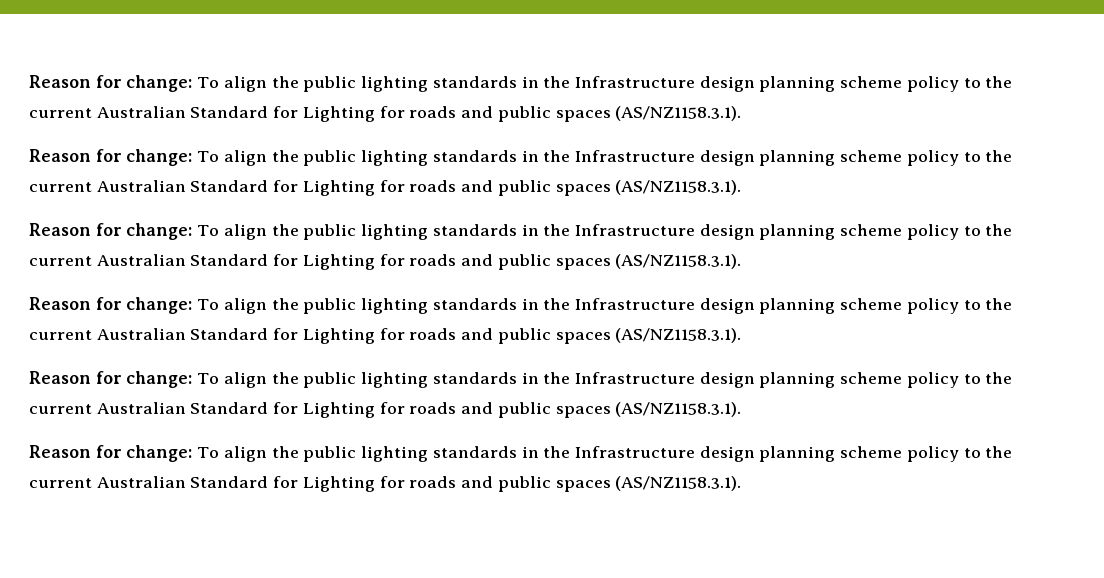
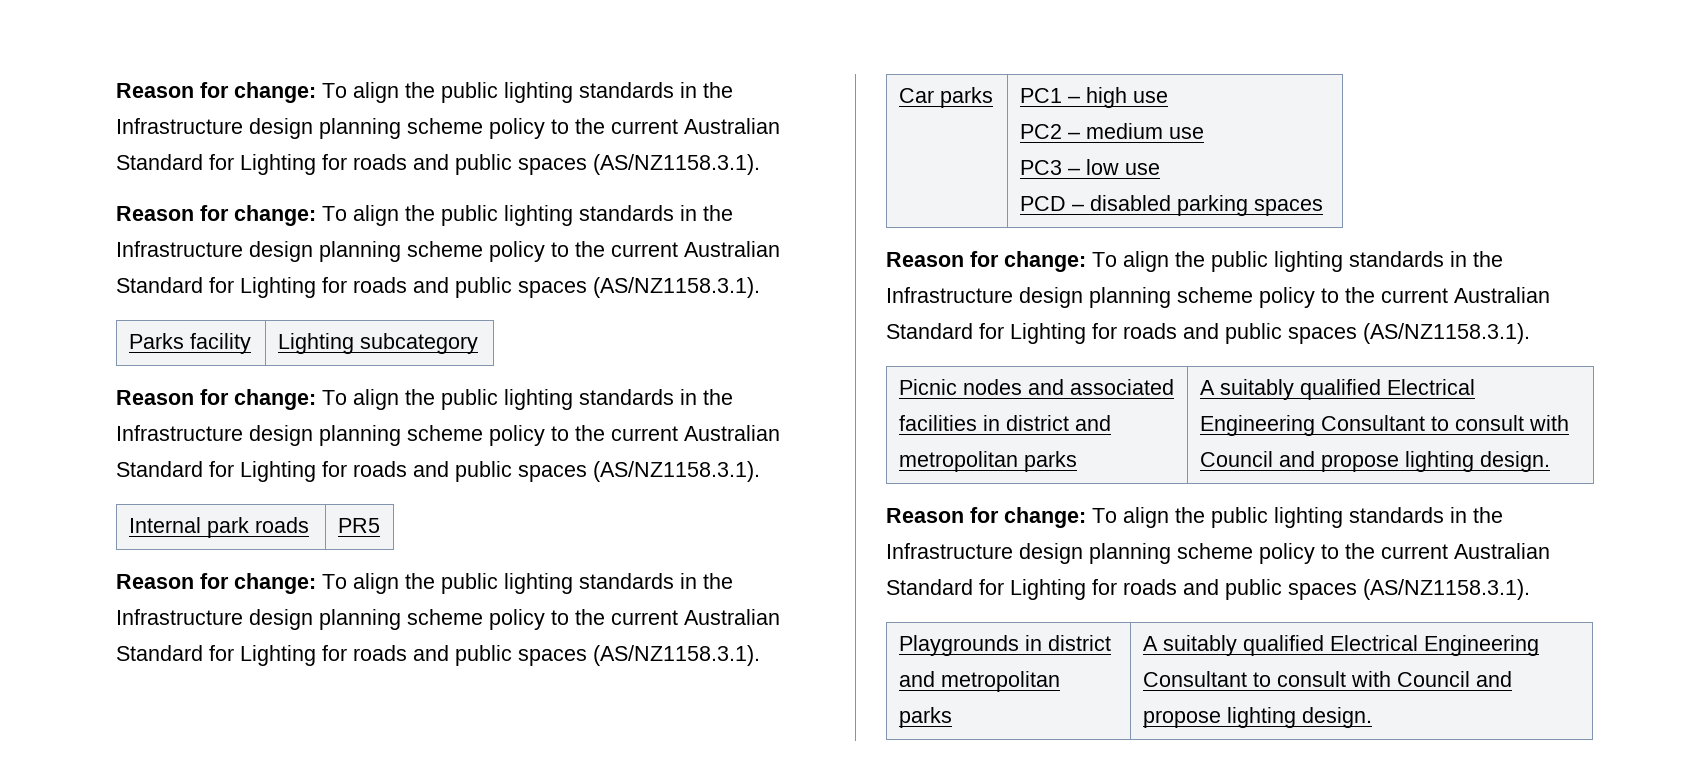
+ Parks facility | Lighting subcategory
+ Internal park roads | PR5
+ Car parks | PC1 – high use
+ PC2 – medium use
+ PC3 – low use
+ PCD – disabled parking spaces
+ Picnic nodes and associated facilities in district and metropolitan parks | A suitably qualified Electrical Engineering Consultant to consult with Council and propose lighting design.
+ Playgrounds in district and metropolitan parks | A suitably qualified Electrical Engineering Consultant to consult with Council and propose lighting design.

